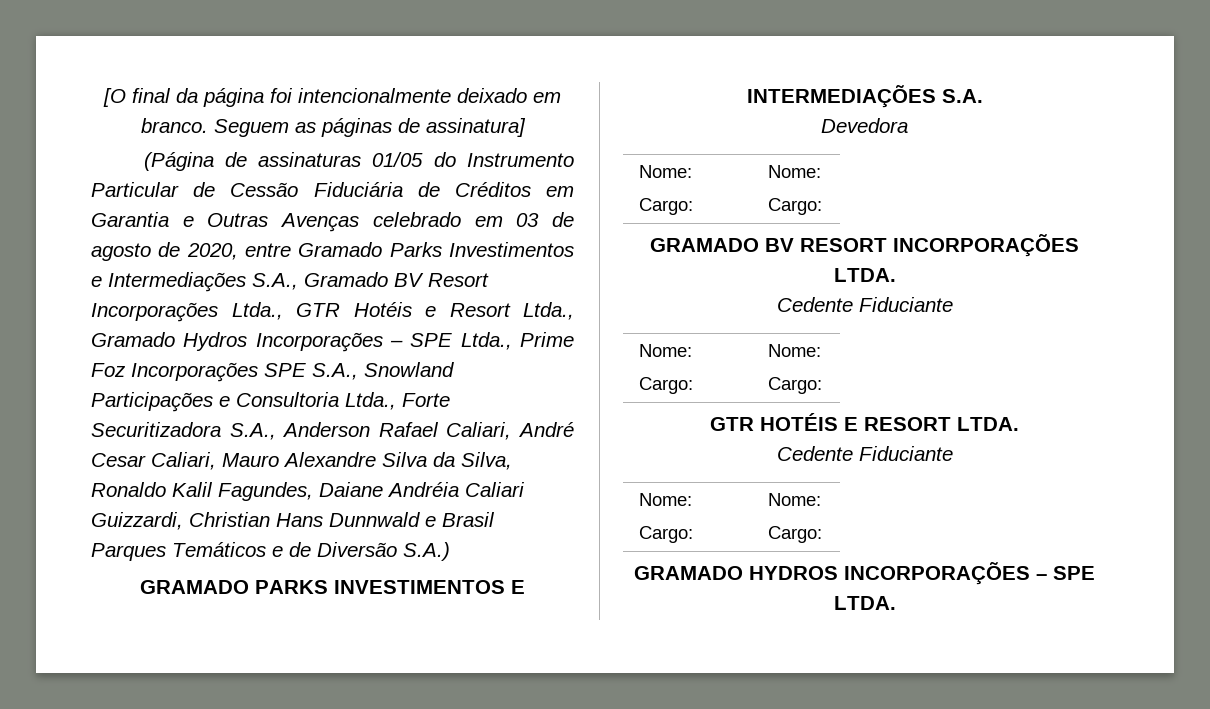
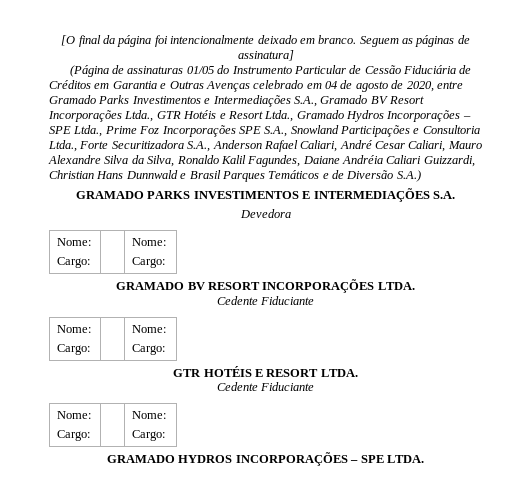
- (Página de assinaturas 01/05 do Instrumento Particular de Cessão Fiduciária de Créditos em Garantia e Outras Avenças celebrado em 03 de agosto de 2020, entre Gramado Parks Investimentos e Intermediações S.A., Gramado BV Resort Incorporações Ltda., GTR Hotéis e Resort Ltda., Gramado Hydros Incorporações – SPE Ltda., Prime Foz Incorporações SPE S.A., Snowland Participações e Consultoria Ltda., Forte Securitizadora S.A., Anderson Rafael Caliari, André Cesar Caliari, Mauro Alexandre Silva da Silva, Ronaldo Kalil Fagundes, Daiane Andréia Caliari Guizzardi, Christian Hans Dunnwald e Brasil Parques Temáticos e de Diversão S.A.)
+ (Página de assinaturas 01/05 do Instrumento Particular de Cessão Fiduciária de Créditos em Garantia e Outras Avenças celebrado em 04 de agosto de 2020, entre Gramado Parks Investimentos e Intermediações S.A., Gramado BV Resort Incorporações Ltda., GTR Hotéis e Resort Ltda., Gramado Hydros Incorporações – SPE Ltda., Prime Foz Incorporações SPE S.A., Snowland Participações e Consultoria Ltda., Forte Securitizadora S.A., Anderson Rafael Caliari, André Cesar Caliari, Mauro Alexandre Silva da Silva, Ronaldo Kalil Fagundes, Daiane Andréia Caliari Guizzardi, Christian Hans Dunnwald e Brasil Parques Temáticos e de Diversão S.A.)

